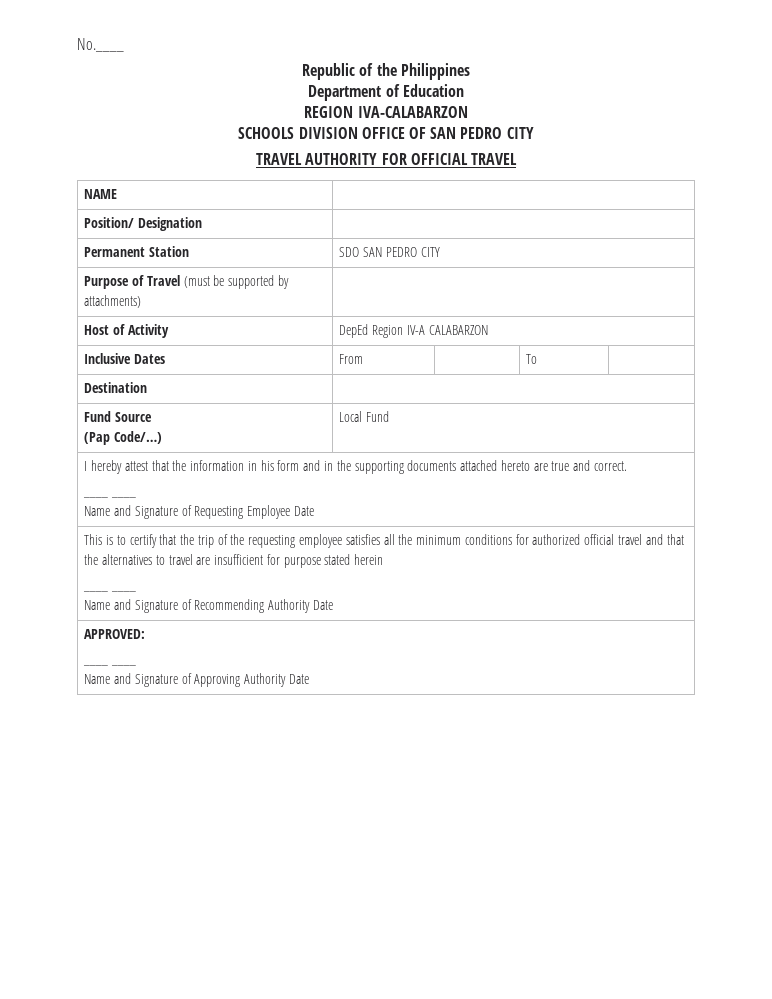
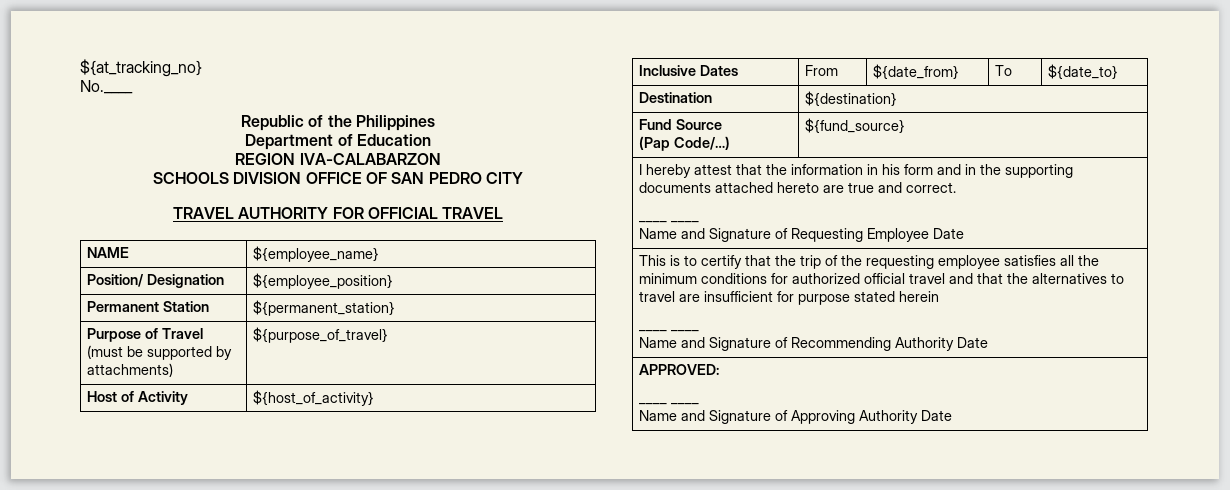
+ ${at_tracking_no}
- NAME |
+ NAME | ${employee_name}
- Position/ Designation |
+ Position/ Designation | ${employee_position}
- Permanent Station | SDO SAN PEDRO CITY
+ Permanent Station | ${permanent_station}
- Purpose of Travel (must be supported by attachments) |
+ Purpose of Travel (must be supported by attachments) | ${purpose_of_travel}
- Host of Activity | DepEd Region IV-A CALABARZON
+ Host of Activity | ${host_of_activity}
- Inclusive Dates | From | | To |
+ Inclusive Dates | From | ${date_from} | To | ${date_to}
- Destination |
+ Destination | ${destination}
  Fund Source
- (Pap Code/…) | Local Fund
+ (Pap Code/…) | ${fund_source}

